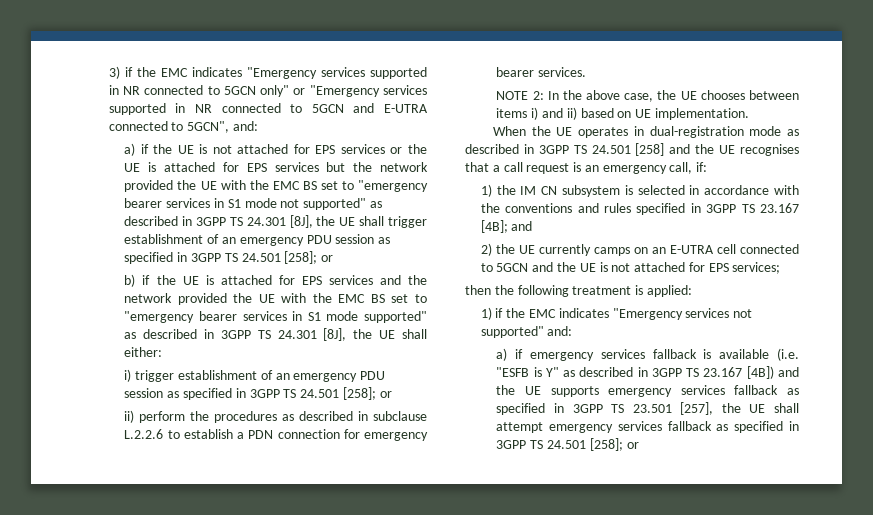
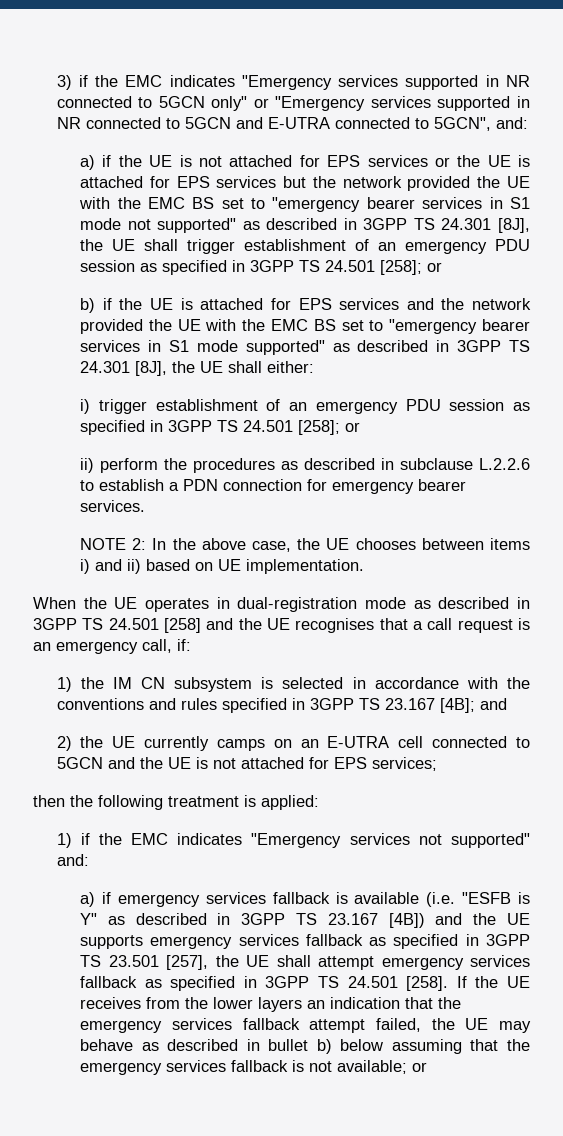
- a) if emergency services fallback is available (i.e. "ESFB is Y" as described in 3GPP TS 23.167 [4B]) and the UE supports emergency services fallback as specified in 3GPP TS 23.501 [257], the UE shall attempt emergency services fallback as specified in 3GPP TS 24.501 [258]; or
+ a) if emergency services fallback is available (i.e. "ESFB is Y" as described in 3GPP TS 23.167 [4B]) and the UE supports emergency services fallback as specified in 3GPP TS 23.501 [257], the UE shall attempt emergency services fallback as specified in 3GPP TS 24.501 [258]. If the UE receives from the lower layers an indication that the emergency services fallback attempt failed, the UE may behave as described in bullet b) below assuming that the emergency services fallback is not available; or

